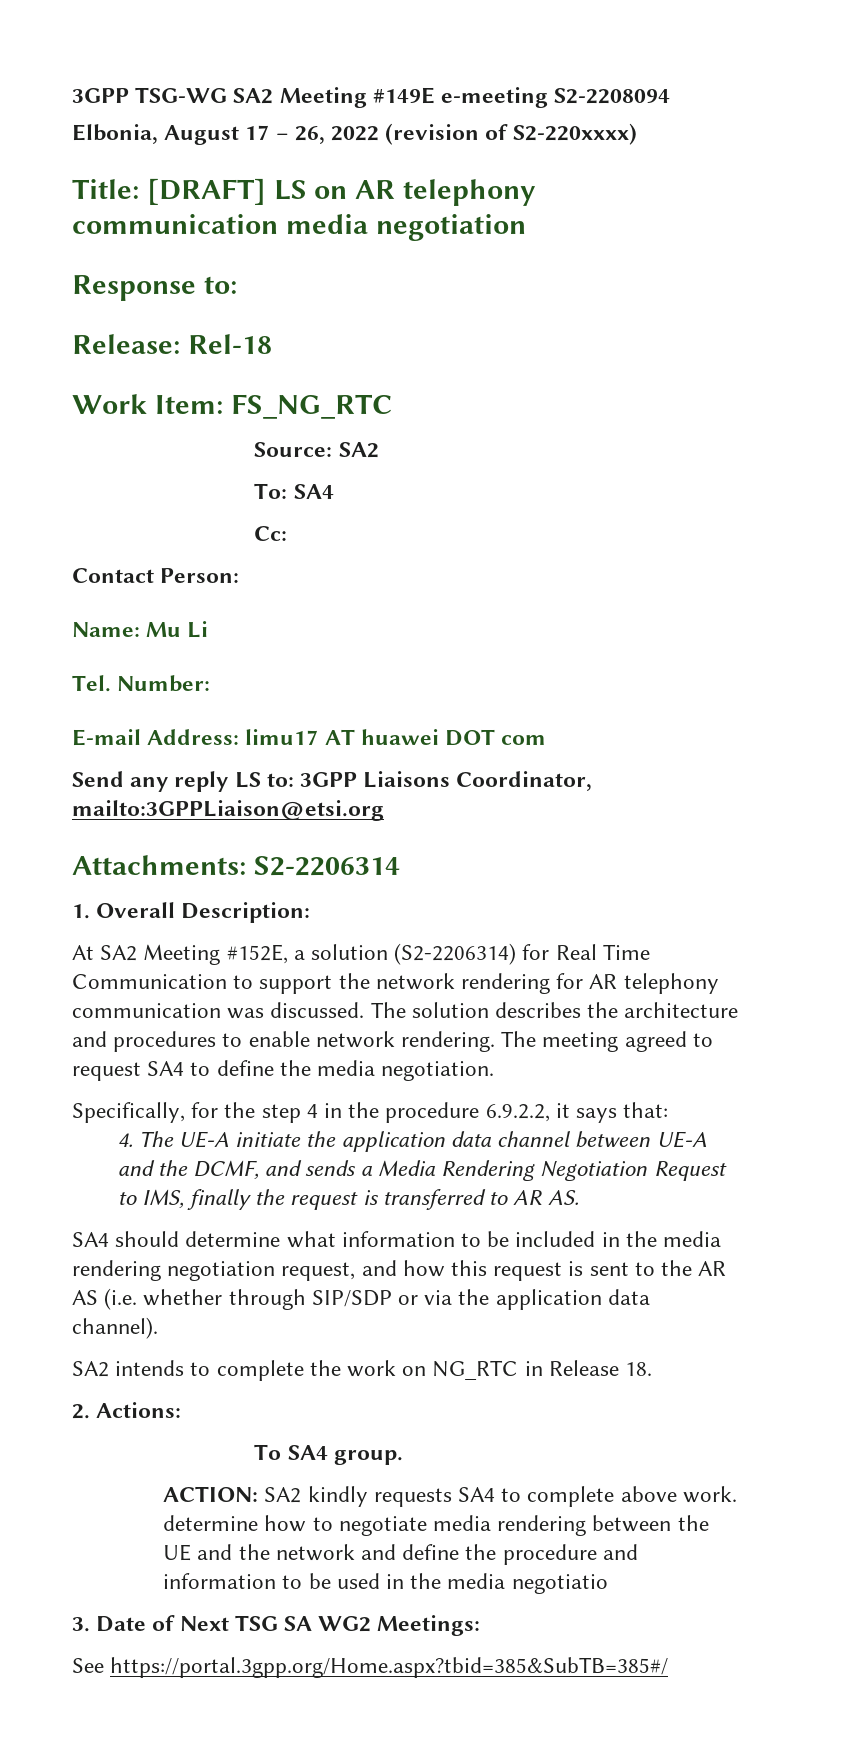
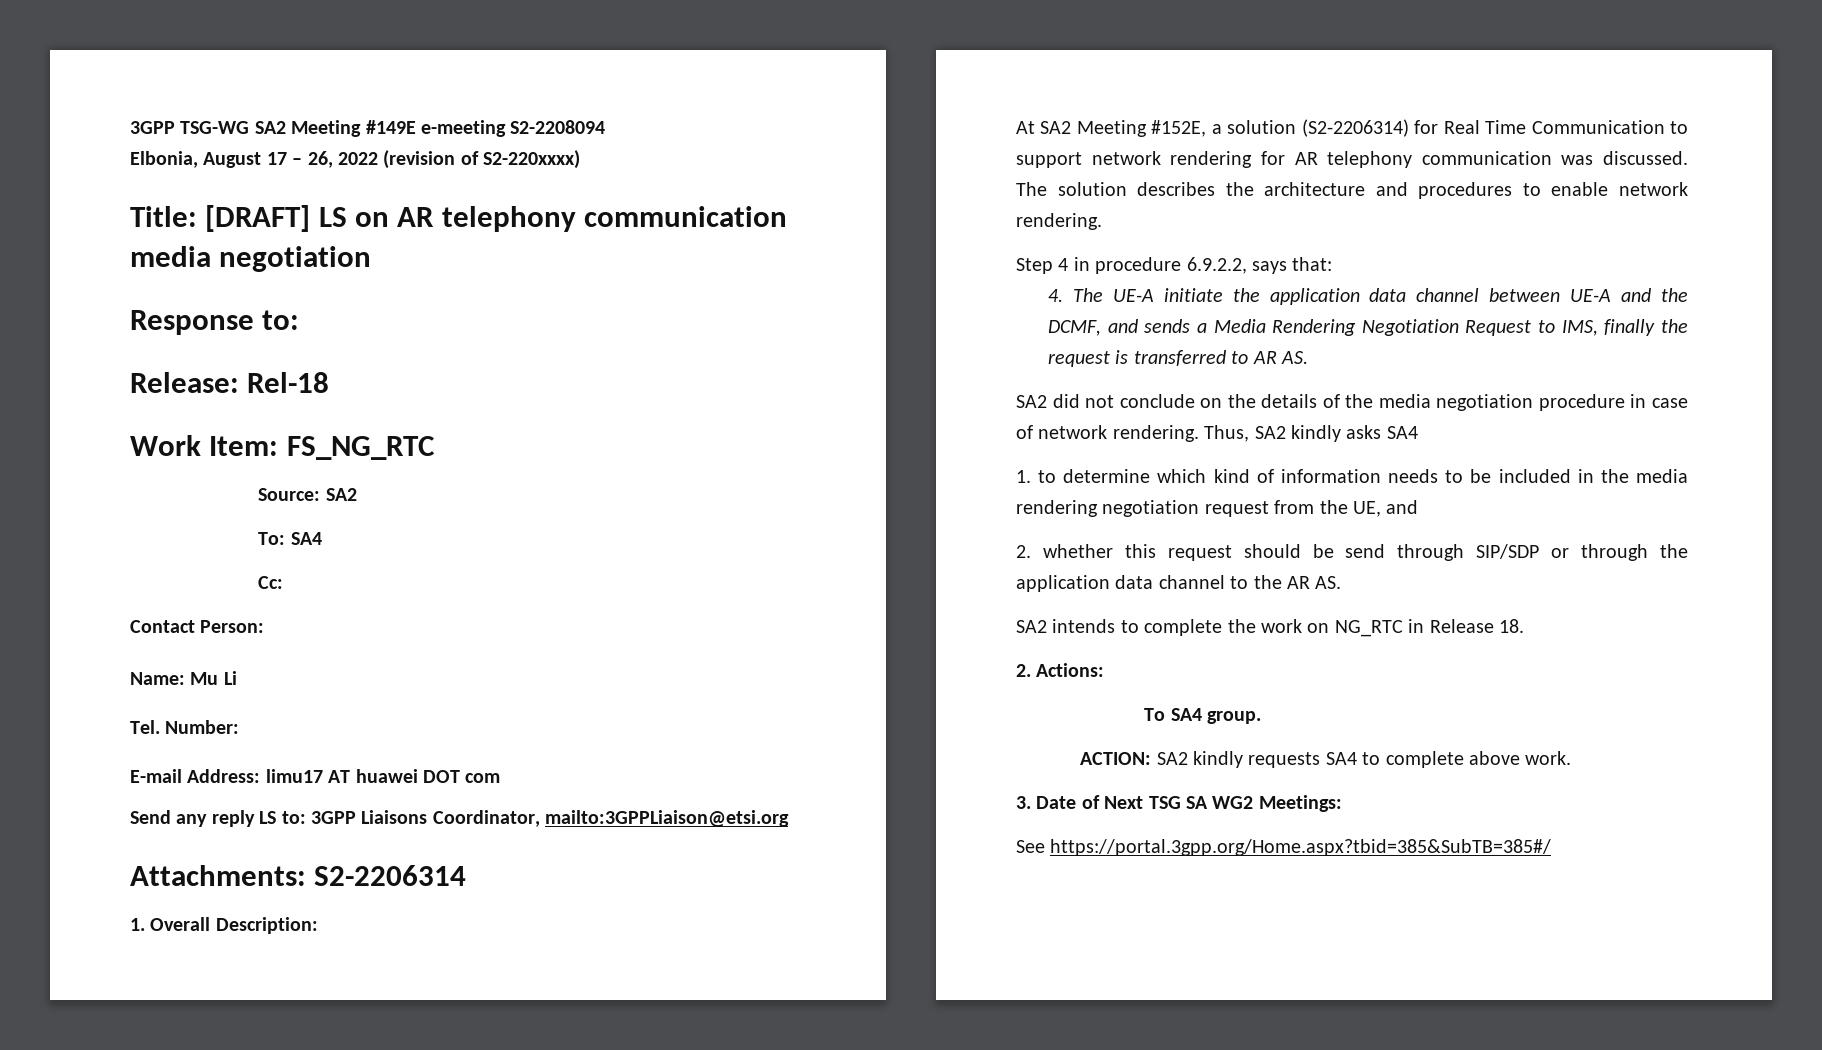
- At SA2 Meeting #152E, a solution (S2-2206314) for Real Time Communication to support the network rendering for AR telephony communication was discussed.
+ At SA2 Meeting #152E, a solution (S2-2206314) for Real Time Communication to support network rendering for AR telephony communication was discussed.
- The solution describes the architecture and procedures to enable network rendering. The meeting agreed to request SA4 to define the media negotiation.
- Specifically, for the step 4 in the procedure 6.9.2.2, it says that:
+ The solution describes the architecture and procedures to enable network rendering.
+ Step 4 in procedure 6.9.2.2, says that:
- SA4 should determine what information to be included in the media rendering negotiation request, and how this request is sent to the AR AS (i.e. whether through SIP/SDP or via the application data channel).
+ SA2 did not conclude on the details of the media negotiation procedure in case of network rendering. Thus, SA2 kindly asks SA4
+ 1. to determine which kind of information needs to be included in the media rendering negotiation request from the UE, and
+ 2. whether this request should be send through SIP/SDP or through the application data channel to the AR AS.
- ACTION: SA2 kindly requests SA4 to complete above work. determine how to negotiate media rendering between the UE and the network and define the procedure and information to be used in the media negotiatio
+ ACTION: SA2 kindly requests SA4 to complete above work.

